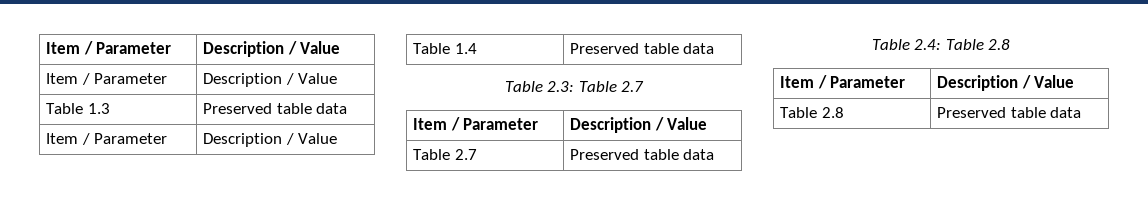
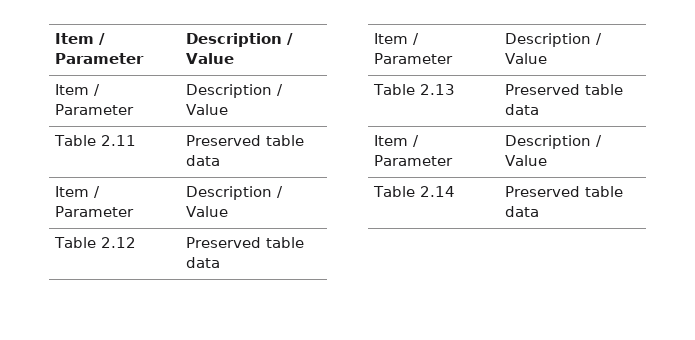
- Table 1.3 | Preserved table data
+ Table 2.11 | Preserved table data
- Table 1.4 | Preserved table data
- Table 2.3: Table 2.7
+ Table 2.12 | Preserved table data
  Item / Parameter | Description / Value
- Table 2.7 | Preserved table data
- Table 2.4: Table 2.8
+ Table 2.13 | Preserved table data
  Item / Parameter | Description / Value
- Table 2.8 | Preserved table data
+ Table 2.14 | Preserved table data

